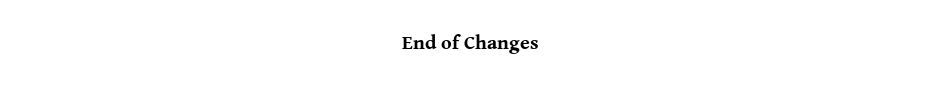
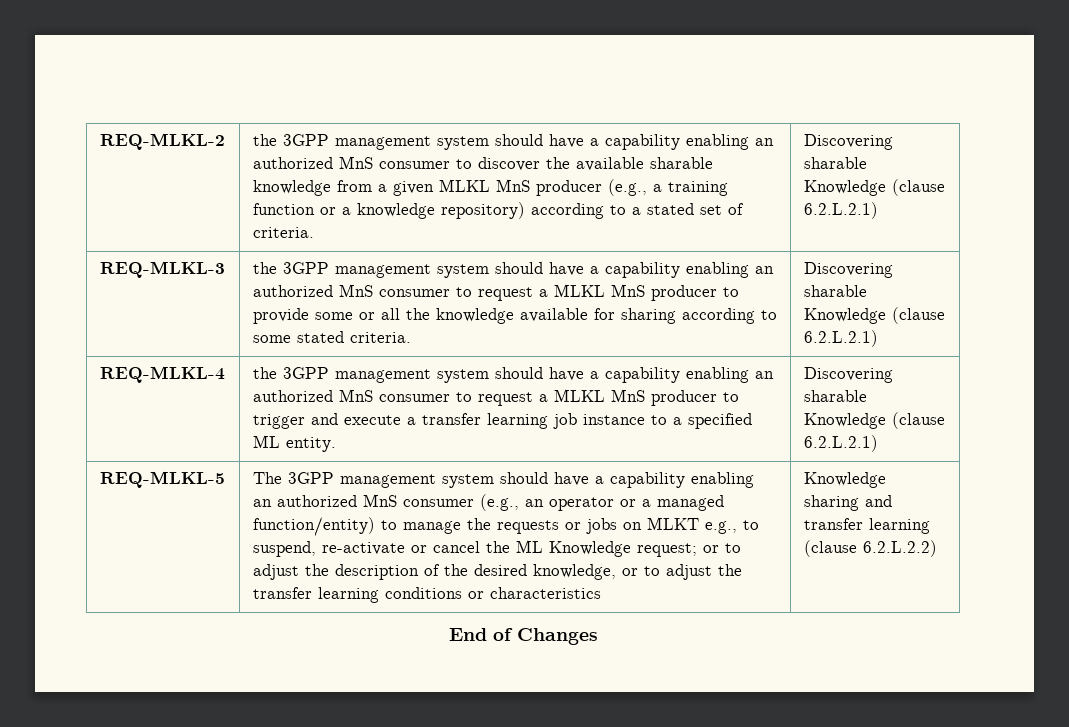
+ REQ-MLKL-2 | the 3GPP management system should have a capability enabling an authorized MnS consumer to discover the available sharable knowledge from a given MLKL MnS producer (e.g., a training function or a knowledge repository) according to a stated set of criteria. | Discovering sharable Knowledge (clause 6.2.L.2.1)
+ REQ-MLKL-3 | the 3GPP management system should have a capability enabling an authorized MnS consumer to request a MLKL MnS producer to provide some or all the knowledge available for sharing according to some stated criteria. | Discovering sharable Knowledge (clause 6.2.L.2.1)
+ REQ-MLKL-4 | the 3GPP management system should have a capability enabling an authorized MnS consumer to request a MLKL MnS producer to trigger and execute a transfer learning job instance to a specified ML entity. | Discovering sharable Knowledge (clause 6.2.L.2.1)
+ REQ-MLKL-5 | The 3GPP management system should have a capability enabling an authorized MnS consumer (e.g., an operator or a managed function/entity) to manage the requests or jobs on MLKT e.g., to suspend, re-activate or cancel the ML Knowledge request; or to adjust the description of the desired knowledge, or to adjust the transfer learning conditions or characteristics | Knowledge sharing and transfer learning (clause 6.2.L.2.2)

